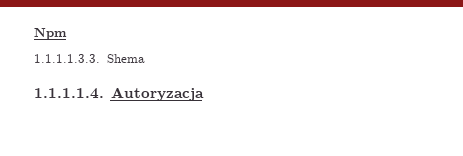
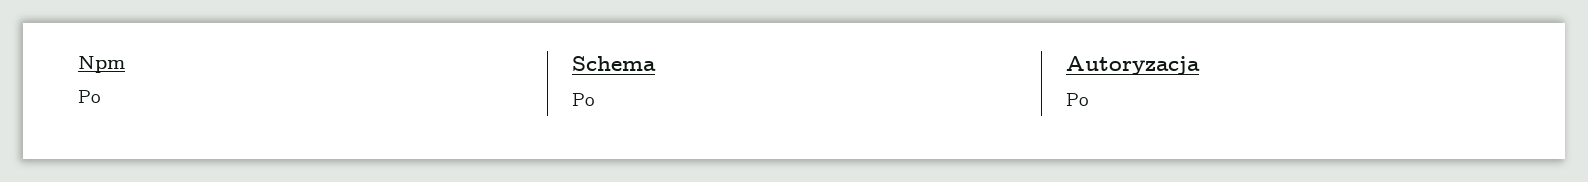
  Npm
- 1.1.1.1.3.3. Shema
- 1.1.1.1.4. Autoryzacja
+ Po
+ Schema
+ Po
+ Autoryzacja
+ Po

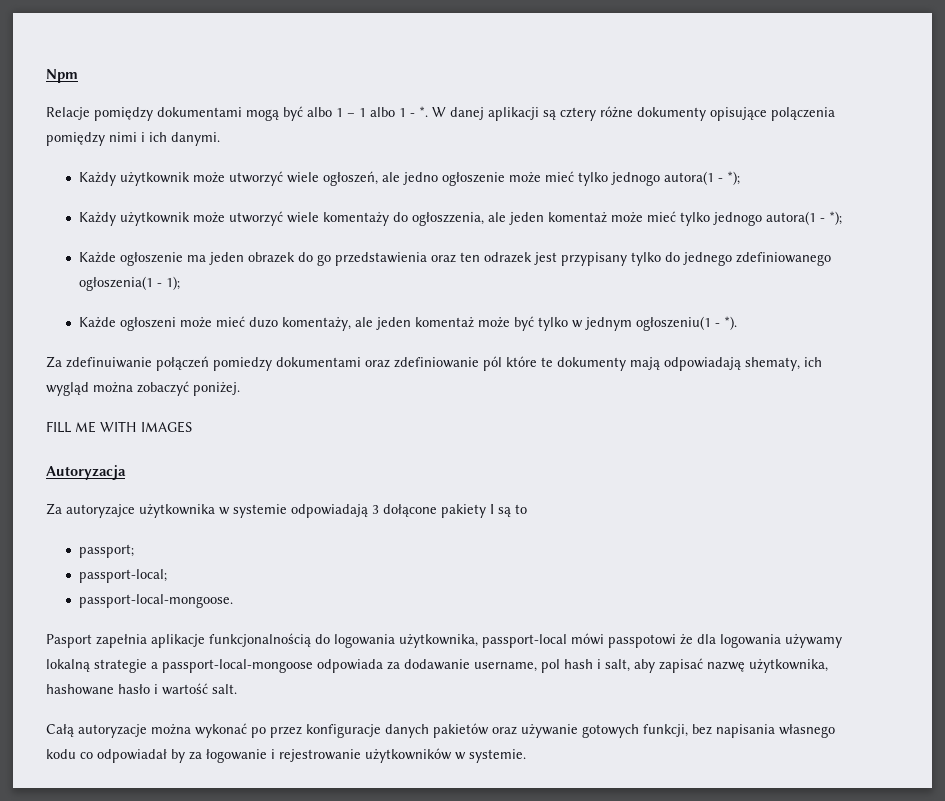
  Npm
- Po
- Schema
- Po
+ Relacje pomiędzy dokumentami mogą być albo 1 – 1 albo 1 - *. W danej aplikacji są cztery różne dokumenty opisujące polączenia pomiędzy nimi i ich danymi.
+ Każdy użytkownik może utworzyć wiele ogłoszeń, ale jedno ogłoszenie może mieć tylko jednogo autora(1 - *);
+ Każdy użytkownik może utworzyć wiele komentaży do ogłoszzenia, ale jeden komentaż może mieć tylko jednogo autora(1 - *);
+ Każde ogłoszenie ma jeden obrazek do go przedstawienia oraz ten odrazek jest przypisany tylko do jednego zdefiniowanego ogłoszenia(1 - 1);
+ Każde ogłoszeni może mieć duzo komentaży, ale jeden komentaż może być tylko w jednym ogłoszeniu(1 - *).
+ Za zdefinuiwanie połączeń pomiedzy dokumentami oraz zdefiniowanie pól które te dokumenty mają odpowiadają shematy, ich wygląd można zobaczyć poniżej.
+ FILL ME WITH IMAGES
  Autoryzacja
- Po
+ Za autoryzajce użytkownika w systemie odpowiadają 3 dołącone pakiety I są to
+ passport;
+ passport-local;
+ passport-local-mongoose.
+ Pasport zapełnia aplikacje funkcjonalnością do logowania użytkownika, passport-local mówi passpotowi że dla logowania używamy lokalną strategie a passport-local-mongoose odpowiada za dodawanie username, pol hash i salt, aby zapisać nazwę użytkownika, hashowane hasło i wartość salt.
+ Całą autoryzacje można wykonać po przez konfiguracje danych pakietów oraz używanie gotowych funkcji, bez napisania własnego kodu co odpowiadał by za łogowanie i rejestrowanie użytkowników w systemie.

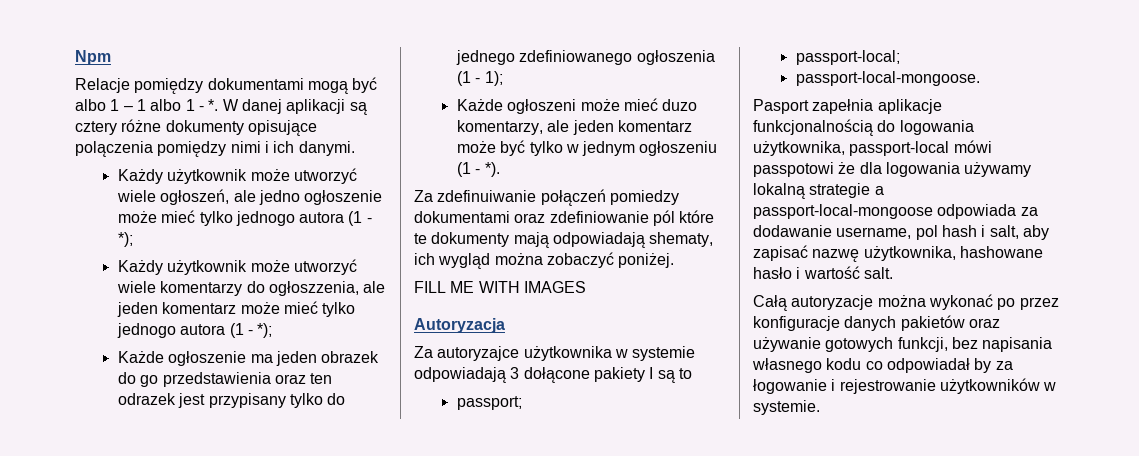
- Każdy użytkownik może utworzyć wiele ogłoszeń, ale jedno ogłoszenie może mieć tylko jednogo autora(1 - *);
+ Każdy użytkownik może utworzyć wiele ogłoszeń, ale jedno ogłoszenie może mieć tylko jednogo autora (1 - *);
- Każdy użytkownik może utworzyć wiele komentaży do ogłoszzenia, ale jeden komentaż może mieć tylko jednogo autora(1 - *);
+ Każdy użytkownik może utworzyć wiele komentarzy do ogłoszzenia, ale jeden komentarz może mieć tylko jednogo autora (1 - *);
- Każde ogłoszenie ma jeden obrazek do go przedstawienia oraz ten odrazek jest przypisany tylko do jednego zdefiniowanego ogłoszenia(1 - 1);
+ Każde ogłoszenie ma jeden obrazek do go przedstawienia oraz ten odrazek jest przypisany tylko do jednego zdefiniowanego ogłoszenia (1 - 1);
- Każde ogłoszeni może mieć duzo komentaży, ale jeden komentaż może być tylko w jednym ogłoszeniu(1 - *).
+ Każde ogłoszeni może mieć duzo komentarzy, ale jeden komentarz może być tylko w jednym ogłoszeniu (1 - *).

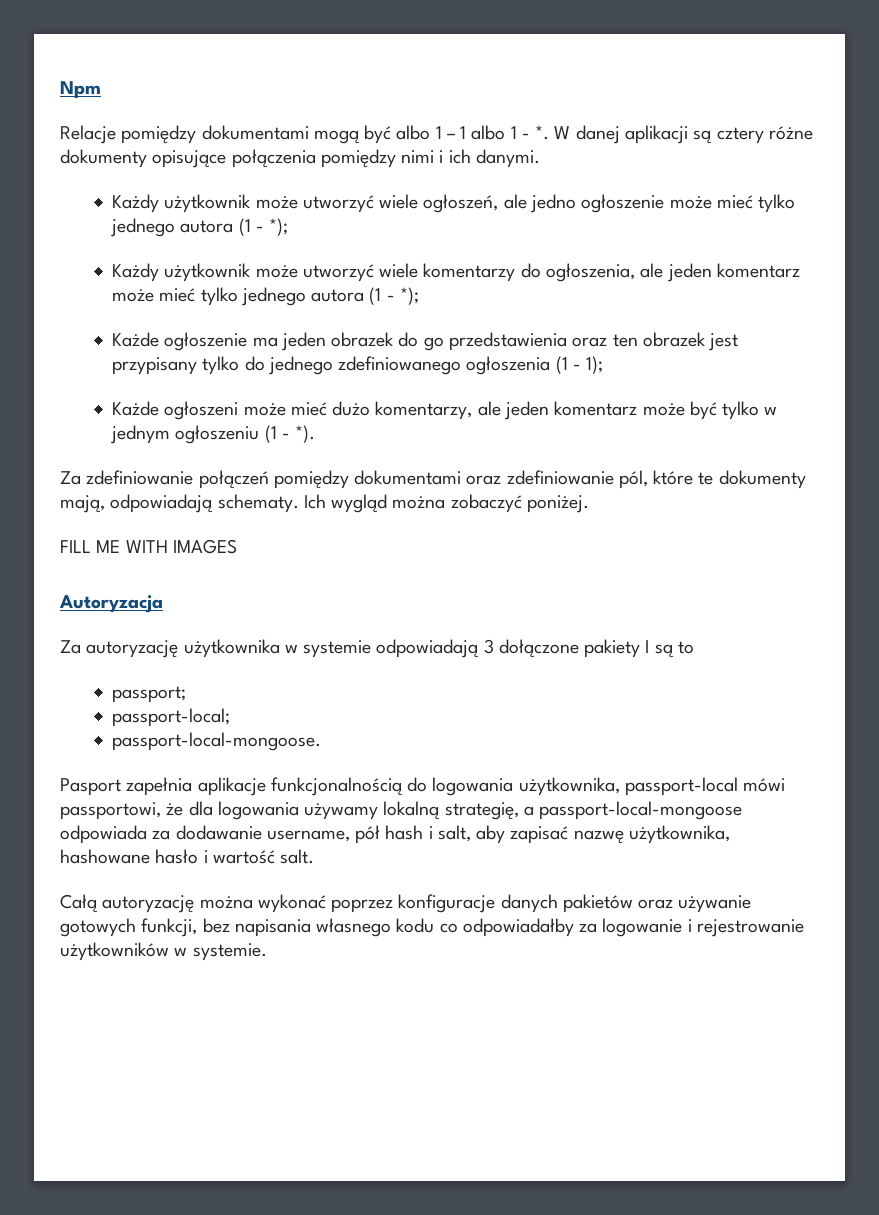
- W danej aplikacji są cztery różne dokumenty opisujące polączenia pomiędzy nimi i ich danymi.
+ W danej aplikacji są cztery różne dokumenty opisujące połączenia pomiędzy nimi i ich danymi.
- Każdy użytkownik może utworzyć wiele ogłoszeń, ale jedno ogłoszenie może mieć tylko jednogo autora (1 - *);
+ Każdy użytkownik może utworzyć wiele ogłoszeń, ale jedno ogłoszenie może mieć tylko jednego autora (1 - *);
- Każdy użytkownik może utworzyć wiele komentarzy do ogłoszzenia, ale jeden komentarz może mieć tylko jednogo autora (1 - *);
+ Każdy użytkownik może utworzyć wiele komentarzy do ogłoszenia, ale jeden komentarz może mieć tylko jednego autora (1 - *);
- Każde ogłoszenie ma jeden obrazek do go przedstawienia oraz ten odrazek jest przypisany tylko do jednego zdefiniowanego ogłoszenia (1 - 1);
+ Każde ogłoszenie ma jeden obrazek do go przedstawienia oraz ten obrazek jest przypisany tylko do jednego zdefiniowanego ogłoszenia (1 - 1);
- Każde ogłoszeni może mieć duzo komentarzy, ale jeden komentarz może być tylko w jednym ogłoszeniu (1 - *).
+ Każde ogłoszeni może mieć dużo komentarzy, ale jeden komentarz może być tylko w jednym ogłoszeniu (1 - *).
- Za zdefinuiwanie połączeń pomiedzy dokumentami oraz zdefiniowanie pól które te dokumenty mają odpowiadają shematy, ich wygląd można zobaczyć poniżej.
+ Za zdefiniowanie połączeń pomiędzy dokumentami oraz zdefiniowanie pól, które te dokumenty mają, odpowiadają schematy. Ich wygląd można zobaczyć poniżej.
- Za autoryzajce użytkownika w systemie odpowiadają 3 dołącone pakiety I są to
+ Za autoryzację użytkownika w systemie odpowiadają 3 dołączone pakiety I są to
- Pasport zapełnia aplikacje funkcjonalnością do logowania użytkownika, passport-local mówi passpotowi że dla logowania używamy lokalną strategie a passport-local-mongoose odpowiada za dodawanie username, pol hash i salt, aby zapisać nazwę użytkownika, hashowane hasło i wartość salt.
+ Pasport zapełnia aplikacje funkcjonalnością do logowania użytkownika, passport-local mówi passportowi, że dla logowania używamy lokalną strategię, a passport-local-mongoose odpowiada za dodawanie username, pół hash i salt, aby zapisać nazwę użytkownika, hashowane hasło i wartość salt.
- Całą autoryzacje można wykonać po przez konfiguracje danych pakietów oraz używanie gotowych funkcji, bez napisania własnego kodu co odpowiadał by za łogowanie i rejestrowanie użytkowników w systemie.
+ Całą autoryzację można wykonać poprzez konfiguracje danych pakietów oraz używanie gotowych funkcji, bez napisania własnego kodu co odpowiadałby za logowanie i rejestrowanie użytkowników w systemie.

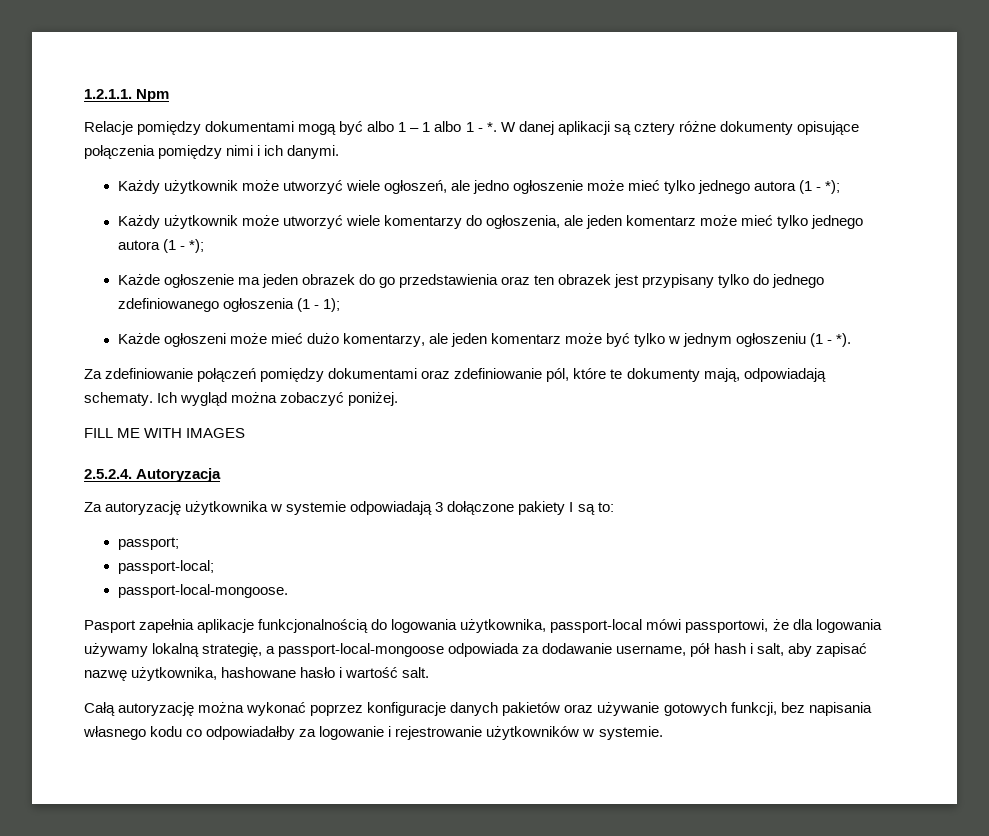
- Npm
+ 1.2.1.1. Npm
- Autoryzacja
+ 2.5.2.4. Autoryzacja
- Za autoryzację użytkownika w systemie odpowiadają 3 dołączone pakiety I są to
+ Za autoryzację użytkownika w systemie odpowiadają 3 dołączone pakiety I są to:

